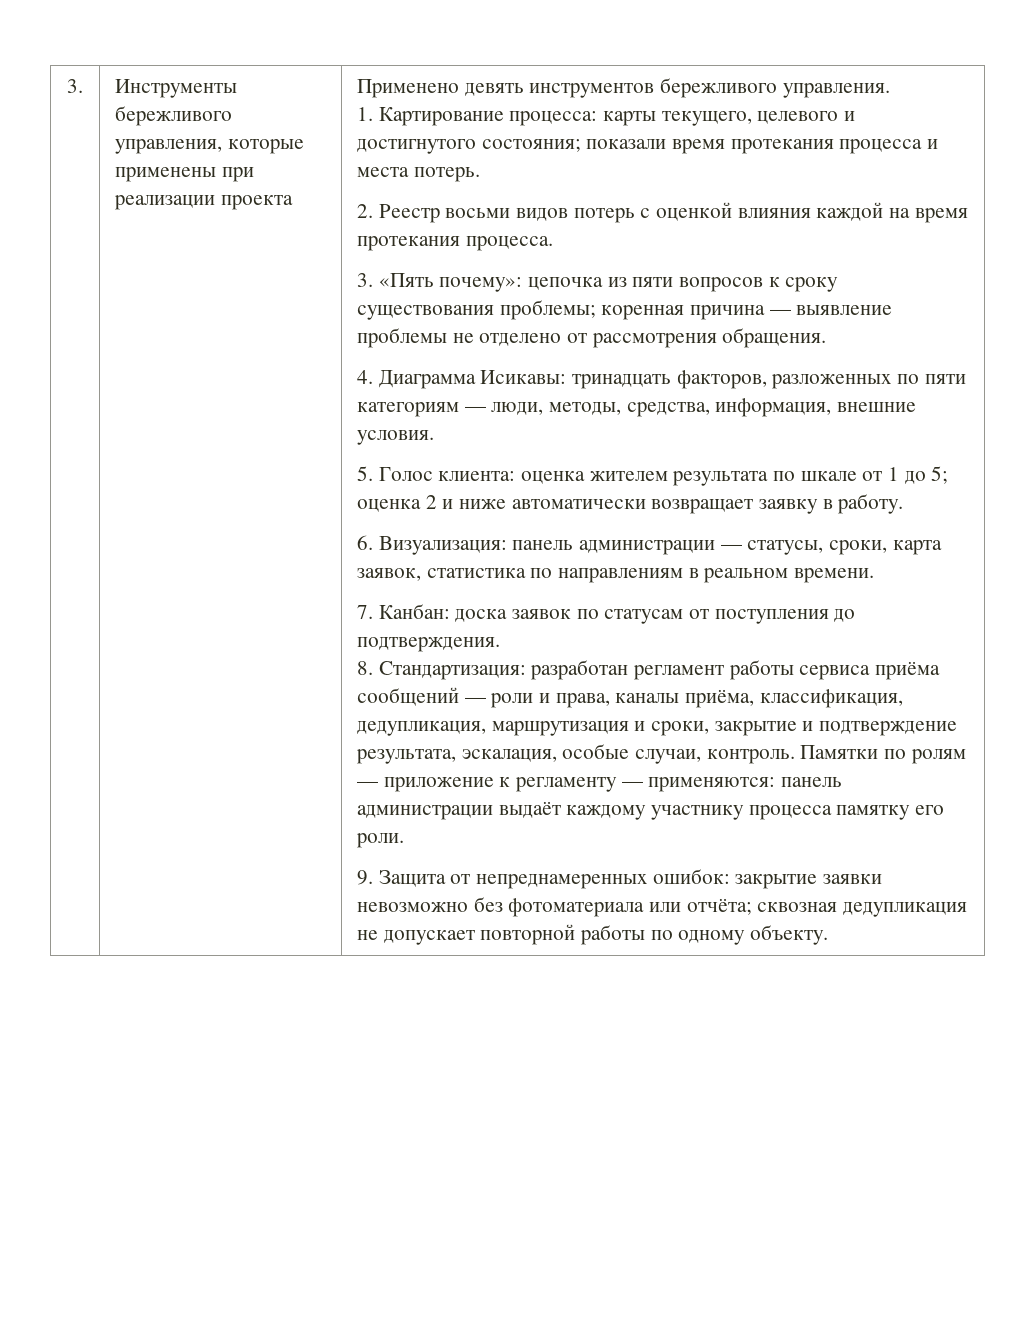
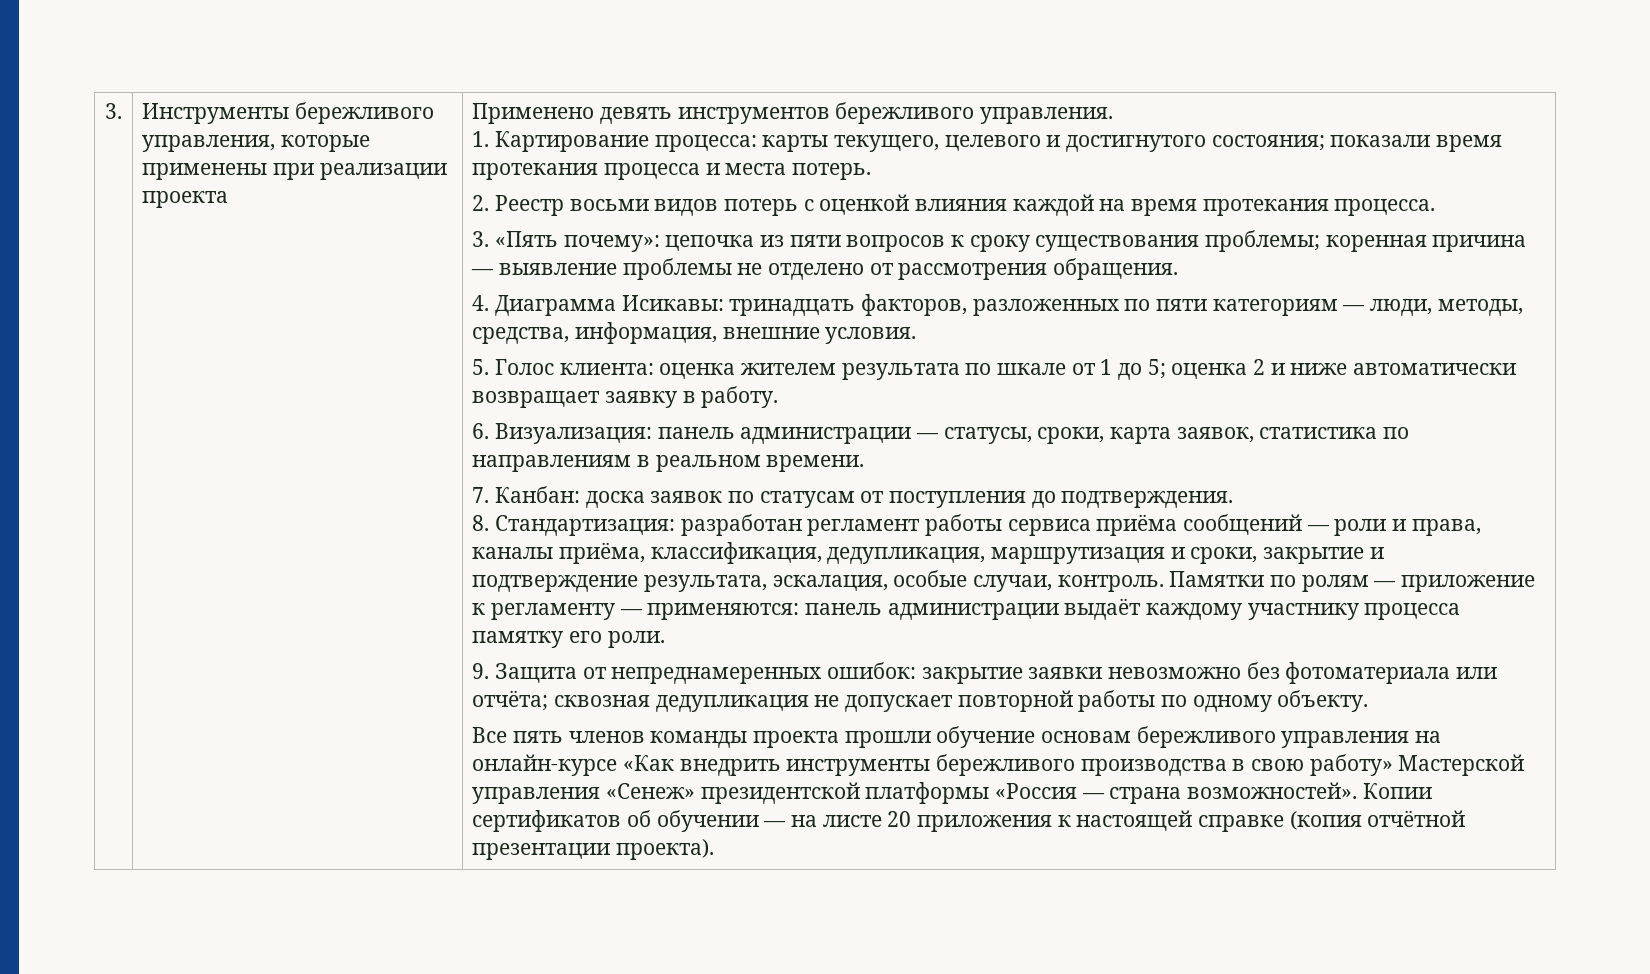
+ Все пять членов команды проекта прошли обучение основам бережливого управления на онлайн-курсе «Как внедрить инструменты бережливого производства в свою работу» Мастерской управления «Сенеж» президентской платформы «Россия — страна возможностей». Копии сертификатов об обучении — на листе 20 приложения к настоящей справке (копия отчётной презентации проекта).

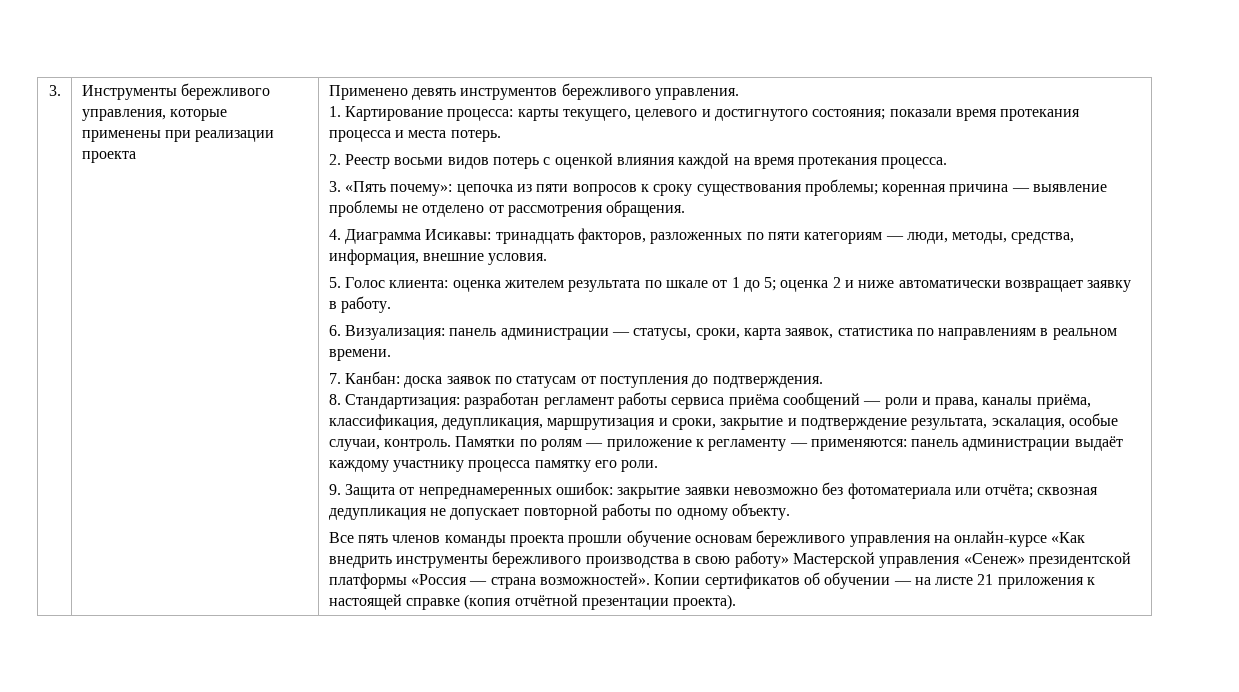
- Копии сертификатов об обучении — на листе 20 приложения к настоящей справке (копия отчётной презентации проекта).
+ Копии сертификатов об обучении — на листе 21 приложения к настоящей справке (копия отчётной презентации проекта).

